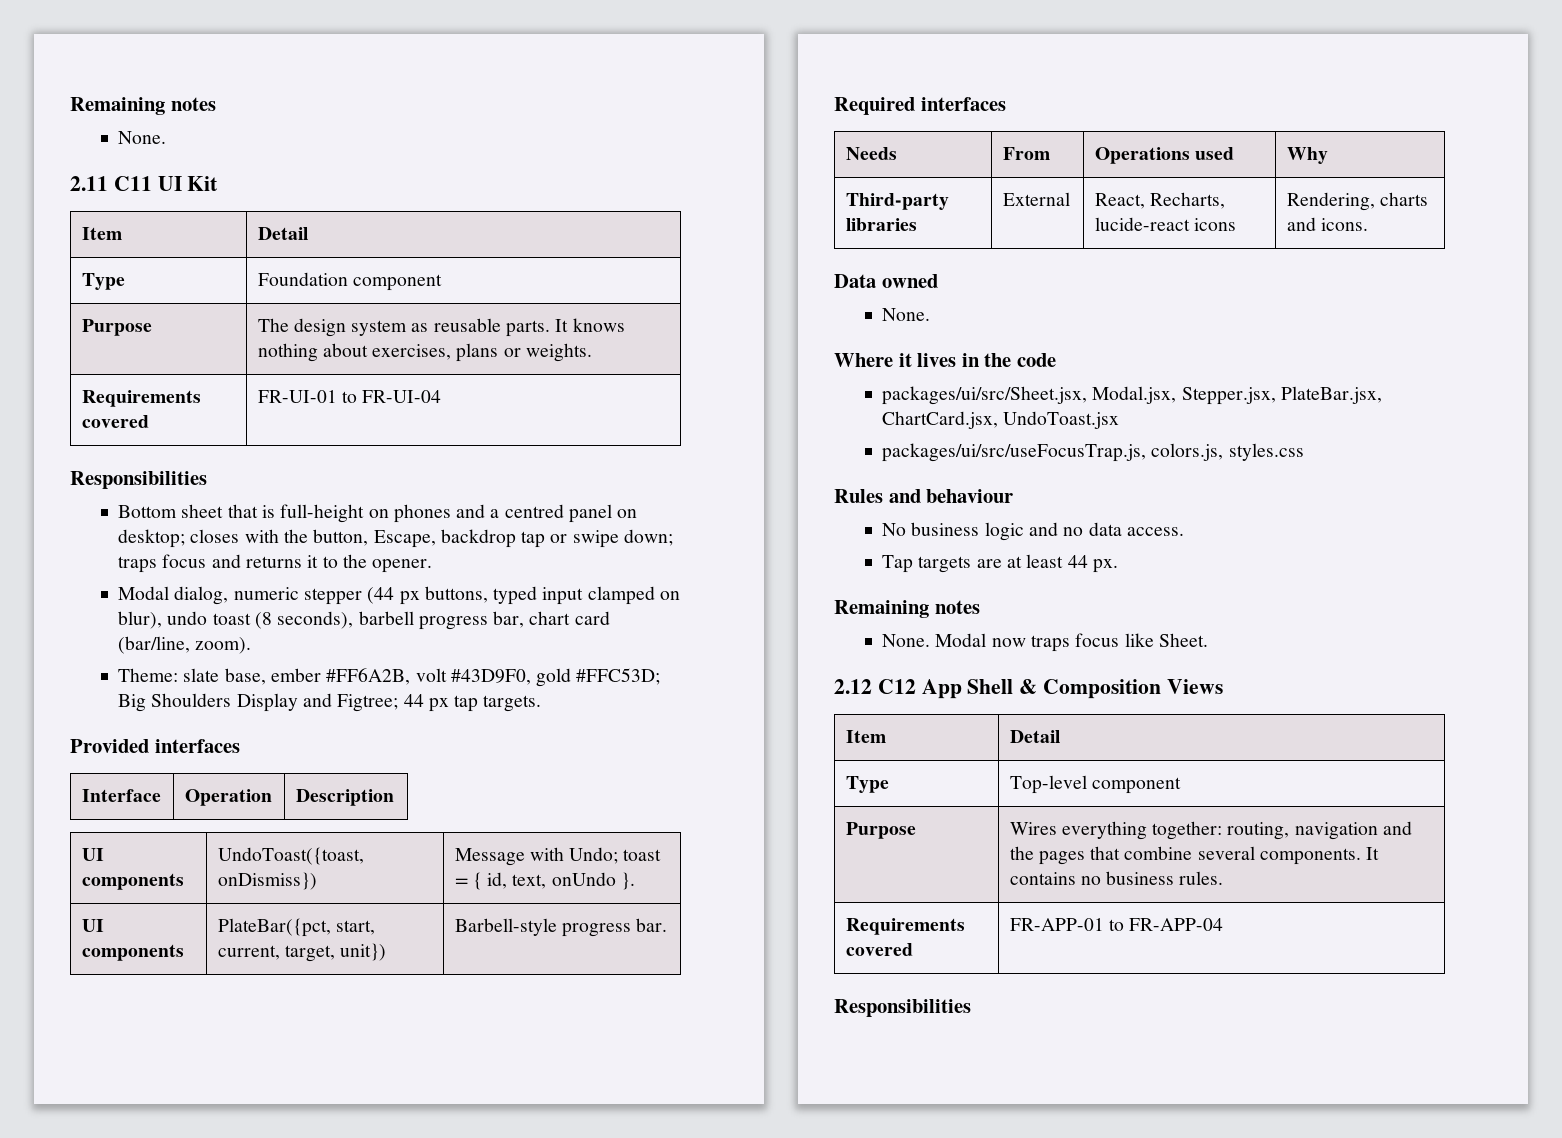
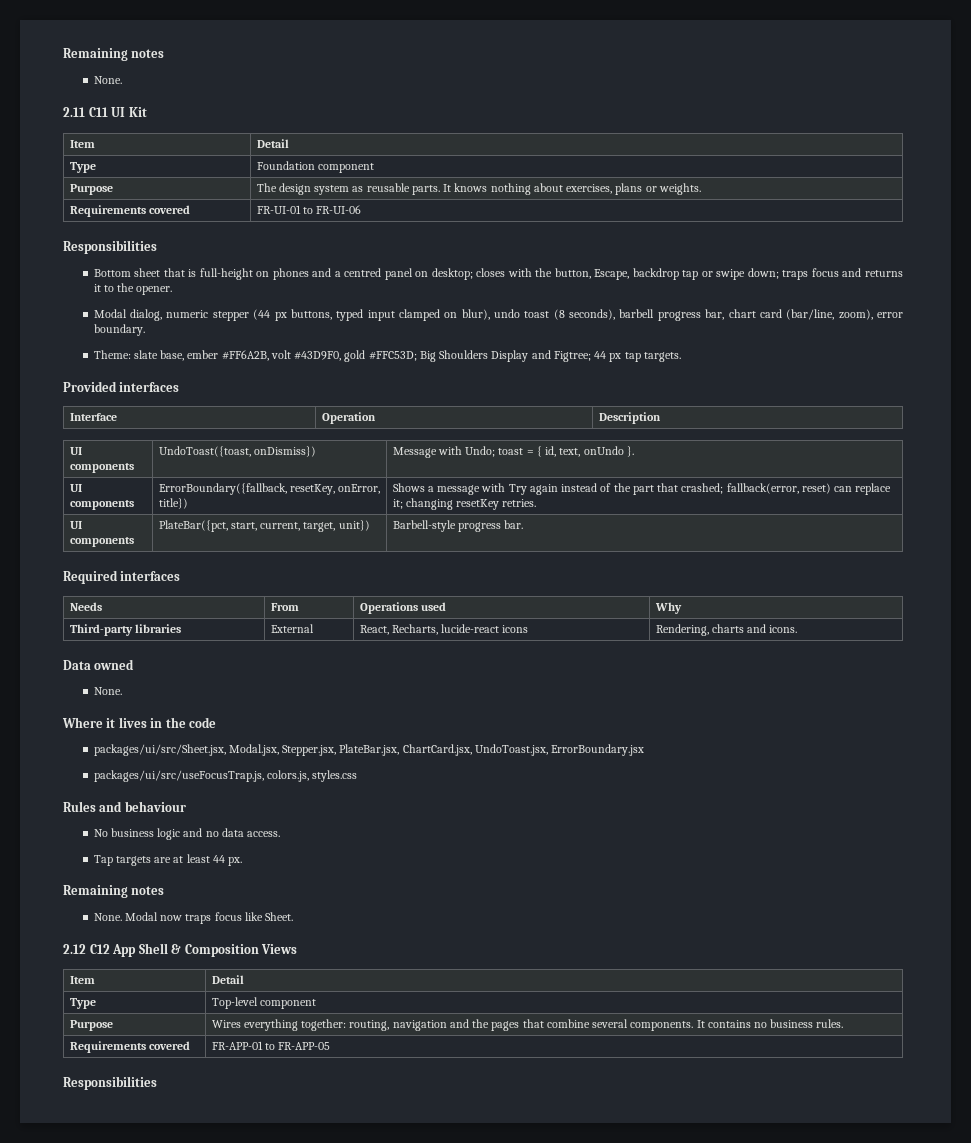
- Requirements covered | FR-UI-01 to FR-UI-04
+ Requirements covered | FR-UI-01 to FR-UI-06
- Modal dialog, numeric stepper (44 px buttons, typed input clamped on blur), undo toast (8 seconds), barbell progress bar, chart card (bar/line, zoom).
+ Modal dialog, numeric stepper (44 px buttons, typed input clamped on blur), undo toast (8 seconds), barbell progress bar, chart card (bar/line, zoom), error boundary.
+ UI components | ErrorBoundary({fallback, resetKey, onError, title}) | Shows a message with Try again instead of the part that crashed; fallback(error, reset) can replace it; changing resetKey retries.
- packages/ui/src/Sheet.jsx, Modal.jsx, Stepper.jsx, PlateBar.jsx, ChartCard.jsx, UndoToast.jsx
+ packages/ui/src/Sheet.jsx, Modal.jsx, Stepper.jsx, PlateBar.jsx, ChartCard.jsx, UndoToast.jsx, ErrorBoundary.jsx
- Requirements covered | FR-APP-01 to FR-APP-04
+ Requirements covered | FR-APP-01 to FR-APP-05

